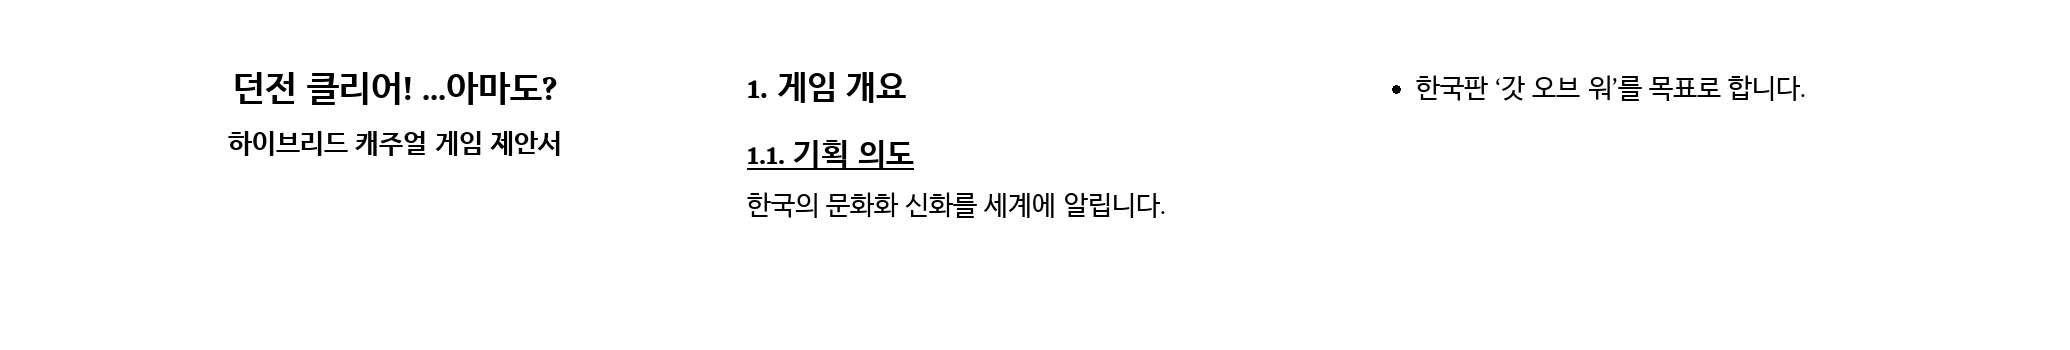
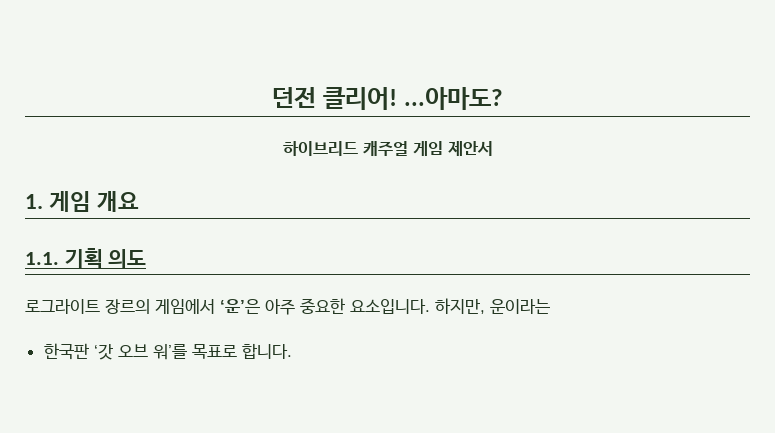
- 한국의 문화화 신화를 세계에 알립니다.
+ 로그라이트 장르의 게임에서 ‘운’은 아주 중요한 요소입니다. 하지만, 운이라는

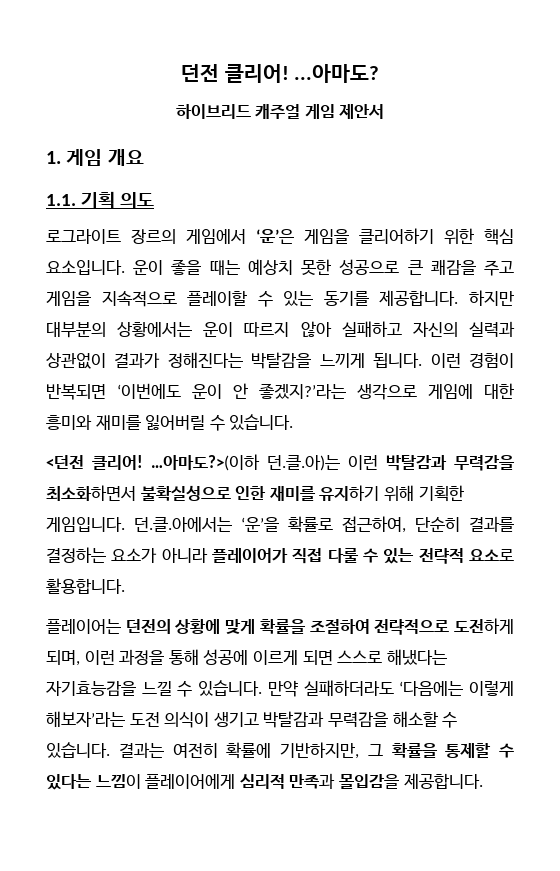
- 로그라이트 장르의 게임에서 ‘운’은 아주 중요한 요소입니다. 하지만, 운이라는
- 한국판 ‘갓 오브 워’를 목표로 합니다.
+ 로그라이트 장르의 게임에서 ‘운’은 게임을 클리어하기 위한 핵심 요소입니다. 운이 좋을 때는 예상치 못한 성공으로 큰 쾌감을 주고 게임을 지속적으로 플레이할 수 있는 동기를 제공합니다. 하지만 대부분의 상황에서는 운이 따르지 않아 실패하고 자신의 실력과 상관없이 결과가 정해진다는 박탈감을 느끼게 됩니다. 이런 경험이 반복되면 ‘이번에도 운이 안 좋겠지?’라는 생각으로 게임에 대한 흥미와 재미를 잃어버릴 수 있습니다.
+ <던전 클리어! …아마도?>(이하 던.클.아)는 이런 박탈감과 무력감을 최소화하면서 불확실성으로 인한 재미를 유지하기 위해 기획한 게임입니다. 던.클.아에서는 ‘운’을 확률로 접근하여, 단순히 결과를 결정하는 요소가 아니라 플레이어가 직접 다룰 수 있는 전략적 요소로 활용합니다.
+ 플레이어는 던전의 상황에 맞게 확률을 조절하여 전략적으로 도전하게 되며, 이런 과정을 통해 성공에 이르게 되면 스스로 해냈다는 자기효능감을 느낄 수 있습니다. 만약 실패하더라도 ‘다음에는 이렇게 해보자’라는 도전 의식이 생기고 박탈감과 무력감을 해소할 수 있습니다. 결과는 여전히 확률에 기반하지만, 그 확률을 통제할 수 있다는 느낌이 플레이어에게 심리적 만족과 몰입감을 제공합니다.

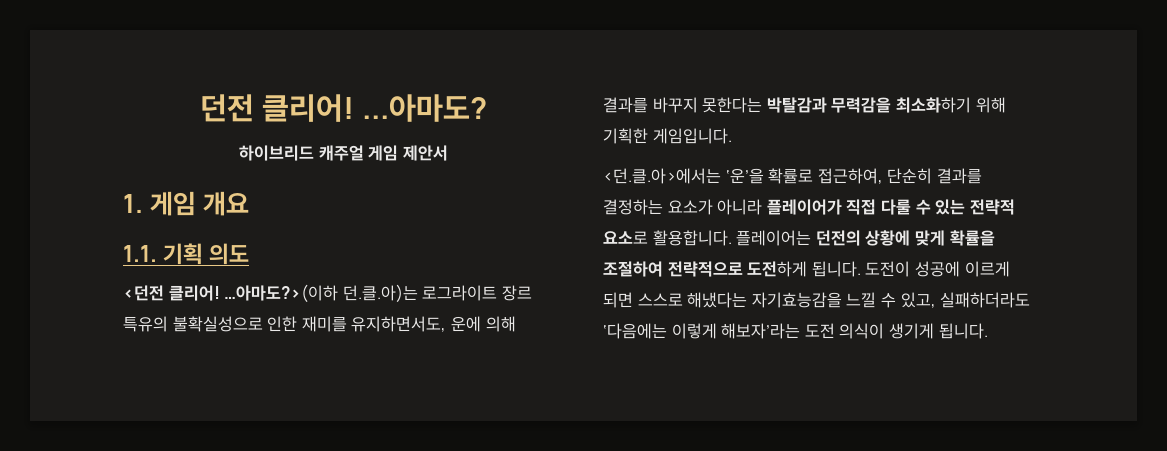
- 로그라이트 장르의 게임에서 ‘운’은 게임을 클리어하기 위한 핵심 요소입니다. 운이 좋을 때는 예상치 못한 성공으로 큰 쾌감을 주고 게임을 지속적으로 플레이할 수 있는 동기를 제공합니다. 하지만 대부분의 상황에서는 운이 따르지 않아 실패하고 자신의 실력과 상관없이 결과가 정해진다는 박탈감을 느끼게 됩니다. 이런 경험이 반복되면 ‘이번에도 운이 안 좋겠지?’라는 생각으로 게임에 대한 흥미와 재미를 잃어버릴 수 있습니다.
- <던전 클리어! …아마도?>(이하 던.클.아)는 이런 박탈감과 무력감을 최소화하면서 불확실성으로 인한 재미를 유지하기 위해 기획한 게임입니다. 던.클.아에서는 ‘운’을 확률로 접근하여, 단순히 결과를 결정하는 요소가 아니라 플레이어가 직접 다룰 수 있는 전략적 요소로 활용합니다.
- 플레이어는 던전의 상황에 맞게 확률을 조절하여 전략적으로 도전하게 되며, 이런 과정을 통해 성공에 이르게 되면 스스로 해냈다는 자기효능감을 느낄 수 있습니다. 만약 실패하더라도 ‘다음에는 이렇게 해보자’라는 도전 의식이 생기고 박탈감과 무력감을 해소할 수 있습니다. 결과는 여전히 확률에 기반하지만, 그 확률을 통제할 수 있다는 느낌이 플레이어에게 심리적 만족과 몰입감을 제공합니다.
+ <던전 클리어! …아마도?>(이하 던.클.아)는 로그라이트 장르 특유의 불확실성으로 인한 재미를 유지하면서도, 운에 의해 결과를 바꾸지 못한다는 박탈감과 무력감을 최소화하기 위해 기획한 게임입니다.
+ <던.클.아>에서는 ‘운’을 확률로 접근하여, 단순히 결과를 결정하는 요소가 아니라 플레이어가 직접 다룰 수 있는 전략적 요소로 활용합니다. 플레이어는 던전의 상황에 맞게 확률을 조절하여 전략적으로 도전하게 됩니다. 도전이 성공에 이르게 되면 스스로 해냈다는 자기효능감을 느낄 수 있고, 실패하더라도 ‘다음에는 이렇게 해보자’라는 도전 의식이 생기게 됩니다.

